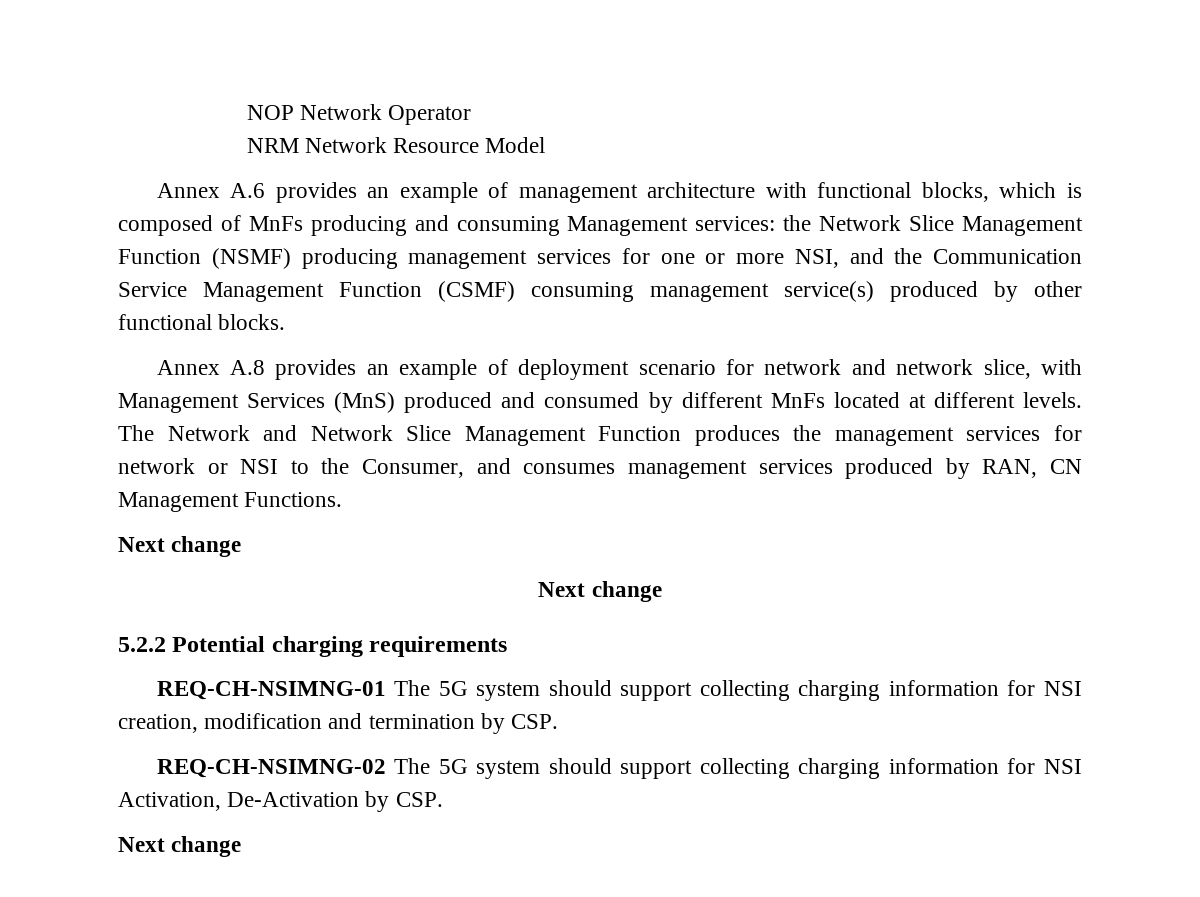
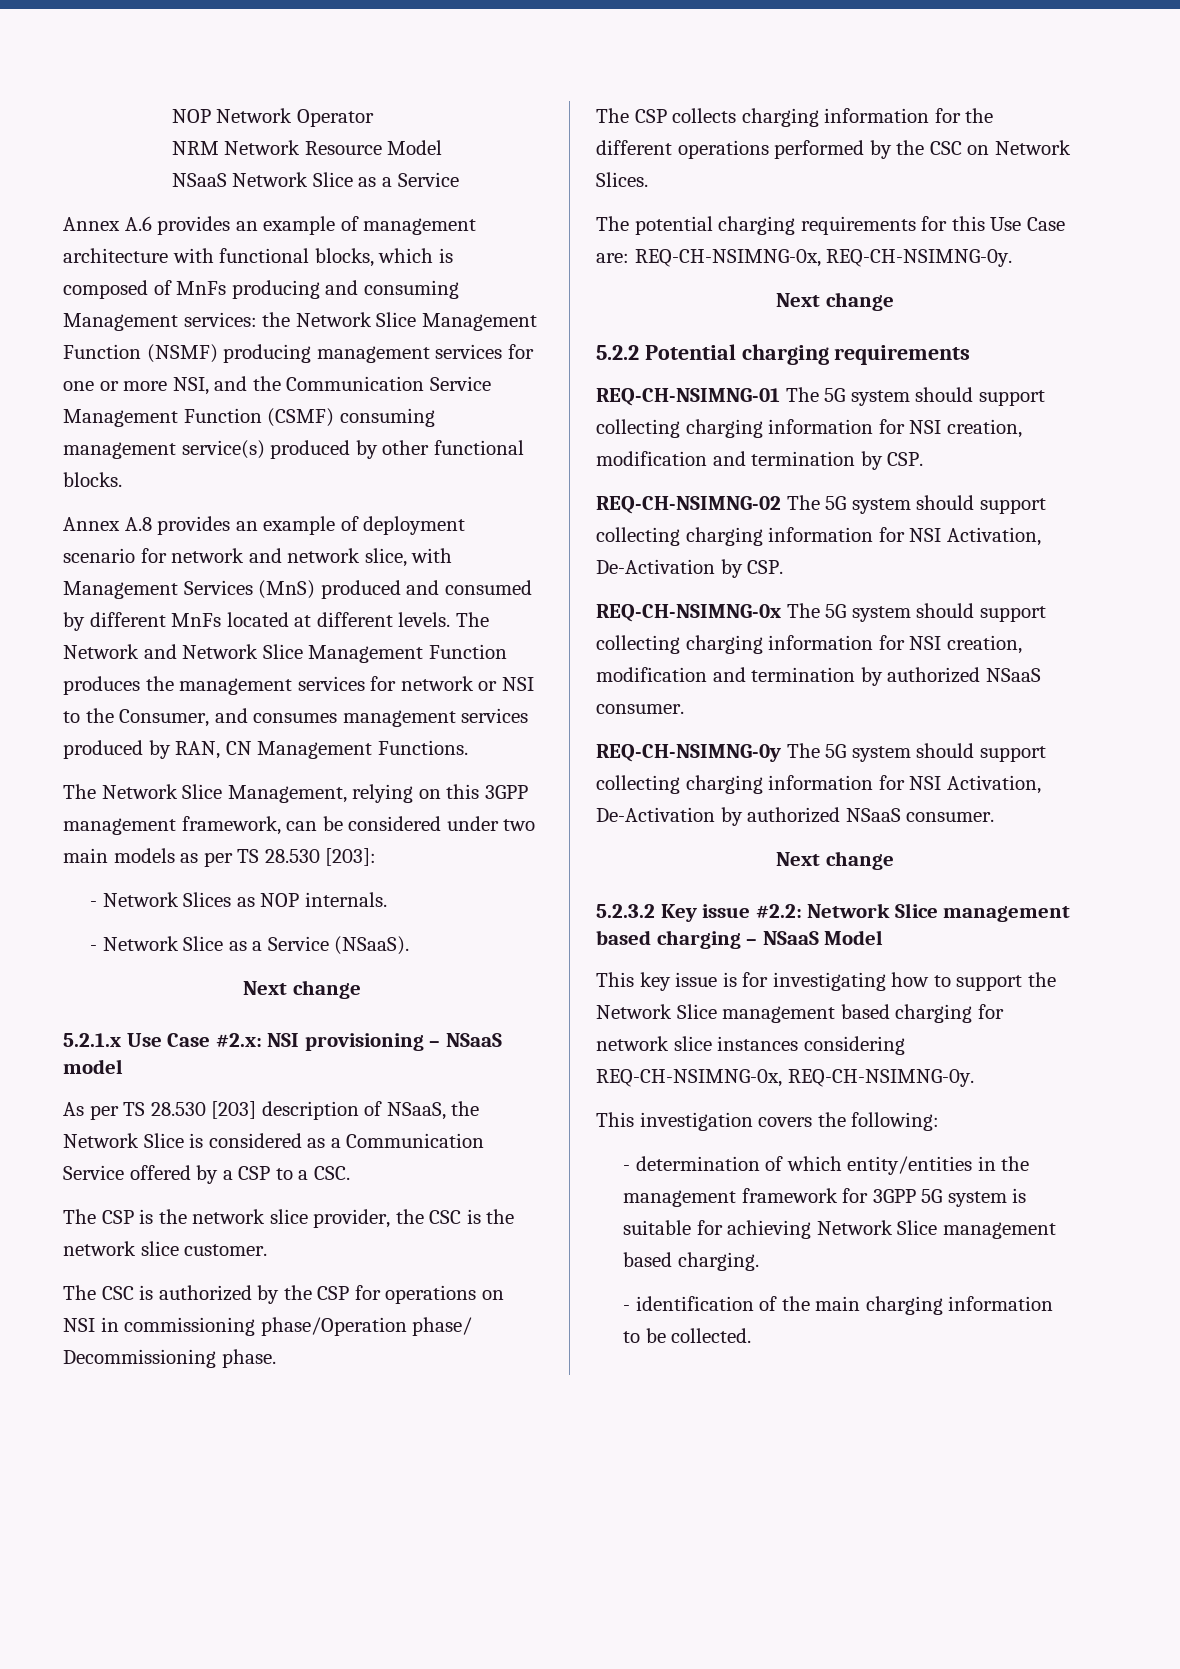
+ NSaaS Network Slice as a Service
  The Network and Network Slice Management Function produces the management services for network or NSI to the Consumer, and consumes management services produced by RAN, CN Management Functions.
+ The Network Slice Management, relying on this 3GPP management framework, can be considered under two main models as per TS 28.530 [203]:
+ - Network Slices as NOP internals.
+ - Network Slice as a Service (NSaaS).
  Next change
+ 5.2.1.x Use Case #2.x: NSI provisioning – NSaaS model
+ As per TS 28.530 [203] description of NSaaS, the Network Slice is considered as a Communication Service offered by a CSP to a CSC.
+ The CSP is the network slice provider, the CSC is the network slice customer.
+ The CSC is authorized by the CSP for operations on NSI in commissioning phase/Operation phase/ Decommissioning phase.
+ The CSP collects charging information for the different operations performed by the CSC on Network Slices.
+ The potential charging requirements for this Use Case are: REQ-CH-NSIMNG-0x, REQ-CH-NSIMNG-0y.
  REQ-CH-NSIMNG-02 The 5G system should support collecting charging information for NSI Activation, De-Activation by CSP.
+ REQ-CH-NSIMNG-0x The 5G system should support collecting charging information for NSI creation, modification and termination by authorized NSaaS consumer.
+ REQ-CH-NSIMNG-0y The 5G system should support collecting charging information for NSI Activation, De-Activation by authorized NSaaS consumer.
  Next change
+ 5.2.3.2 Key issue #2.2: Network Slice management based charging – NSaaS Model
+ This key issue is for investigating how to support the Network Slice management based charging for network slice instances considering REQ-CH-NSIMNG-0x, REQ-CH-NSIMNG-0y.
+ This investigation covers the following:
+ - determination of which entity/entities in the management framework for 3GPP 5G system is suitable for achieving Network Slice management based charging.
+ - identification of the main charging information to be collected.

